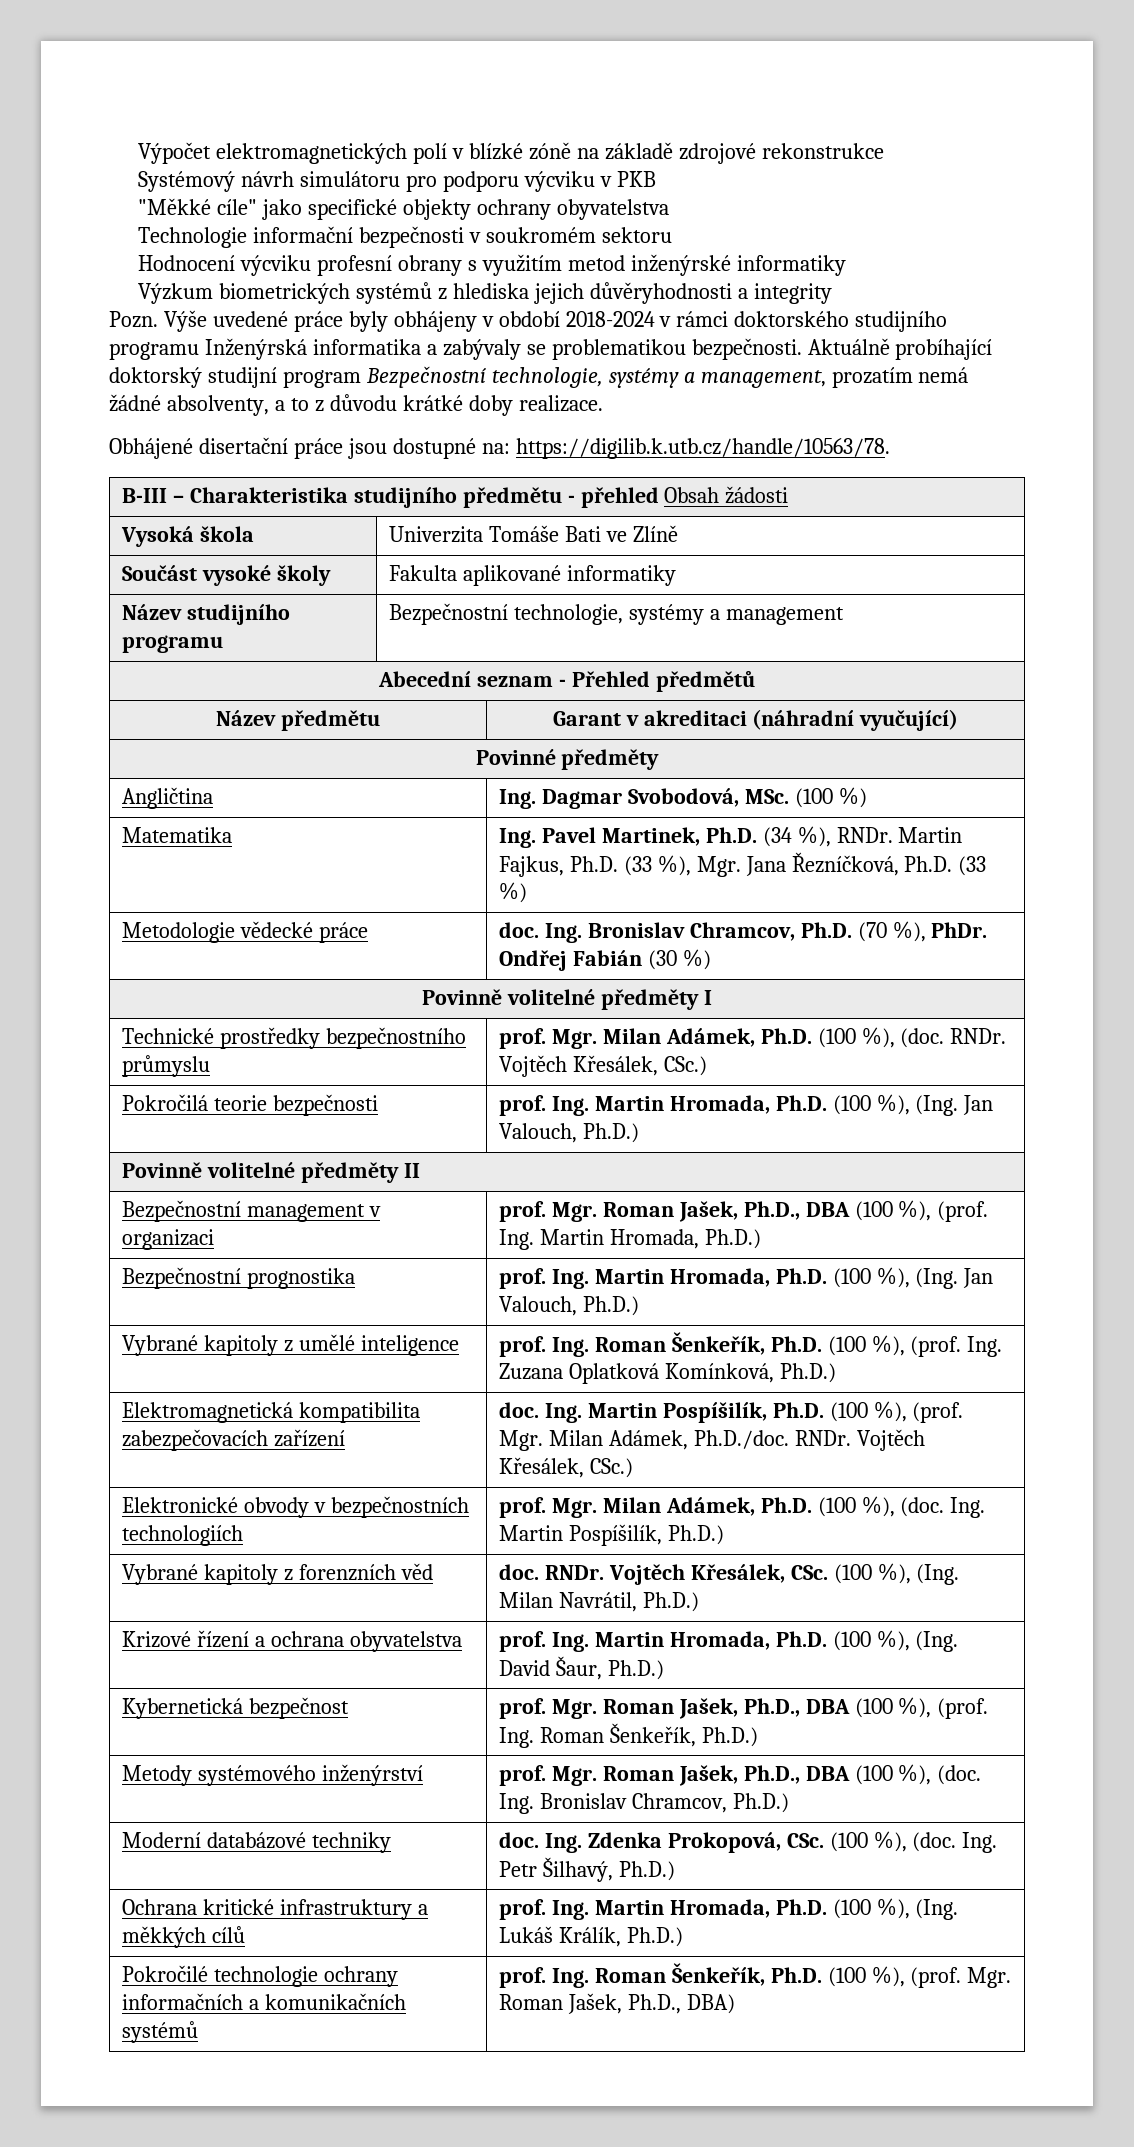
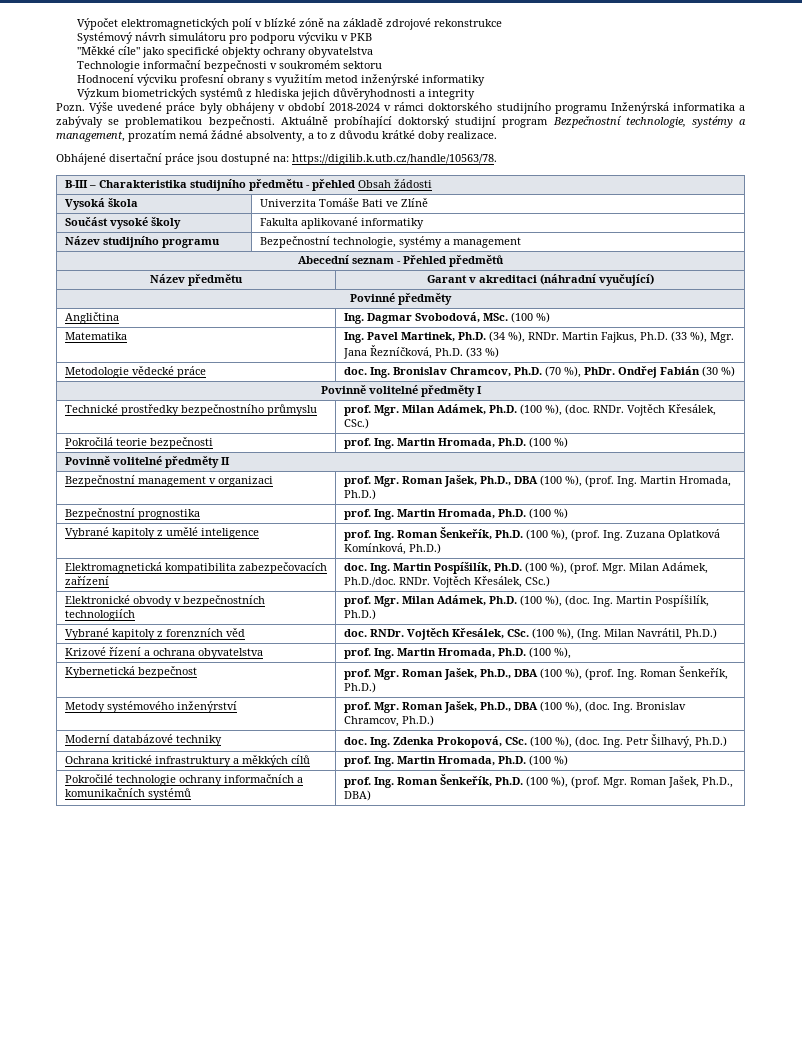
- Pokročilá teorie bezpečnosti | prof. Ing. Martin Hromada, Ph.D. (100 %), (Ing. Jan Valouch, Ph.D.)
+ Pokročilá teorie bezpečnosti | prof. Ing. Martin Hromada, Ph.D. (100 %)
- Bezpečnostní prognostika | prof. Ing. Martin Hromada, Ph.D. (100 %), (Ing. Jan Valouch, Ph.D.)
+ Bezpečnostní prognostika | prof. Ing. Martin Hromada, Ph.D. (100 %)
- Krizové řízení a ochrana obyvatelstva | prof. Ing. Martin Hromada, Ph.D. (100 %), (Ing. David Šaur, Ph.D.)
+ Krizové řízení a ochrana obyvatelstva | prof. Ing. Martin Hromada, Ph.D. (100 %),
- Ochrana kritické infrastruktury a měkkých cílů | prof. Ing. Martin Hromada, Ph.D. (100 %), (Ing. Lukáš Králík, Ph.D.)
+ Ochrana kritické infrastruktury a měkkých cílů | prof. Ing. Martin Hromada, Ph.D. (100 %)

